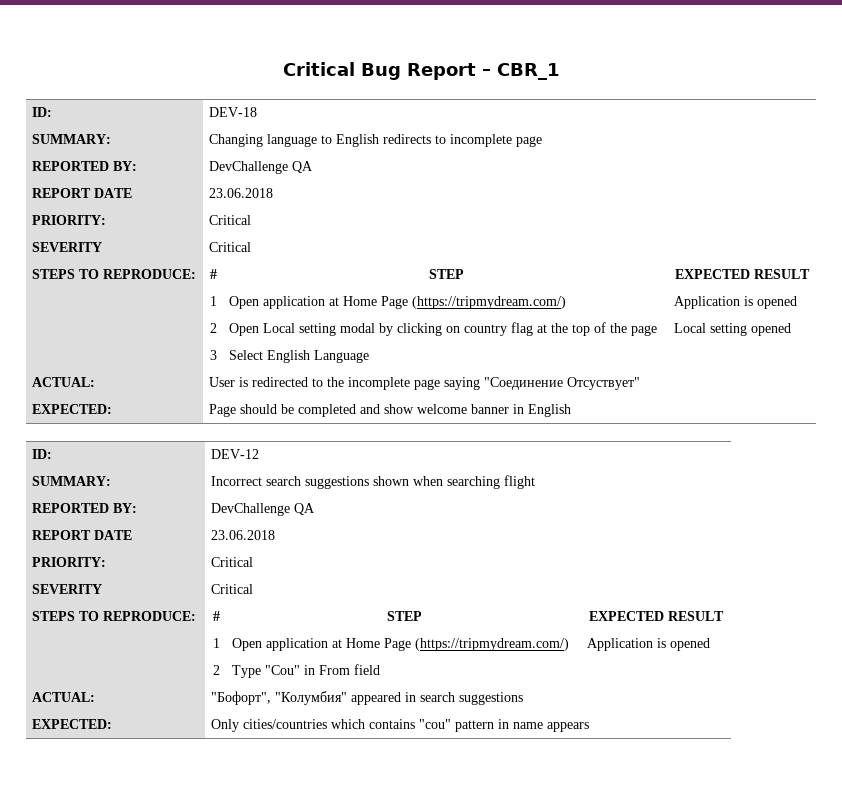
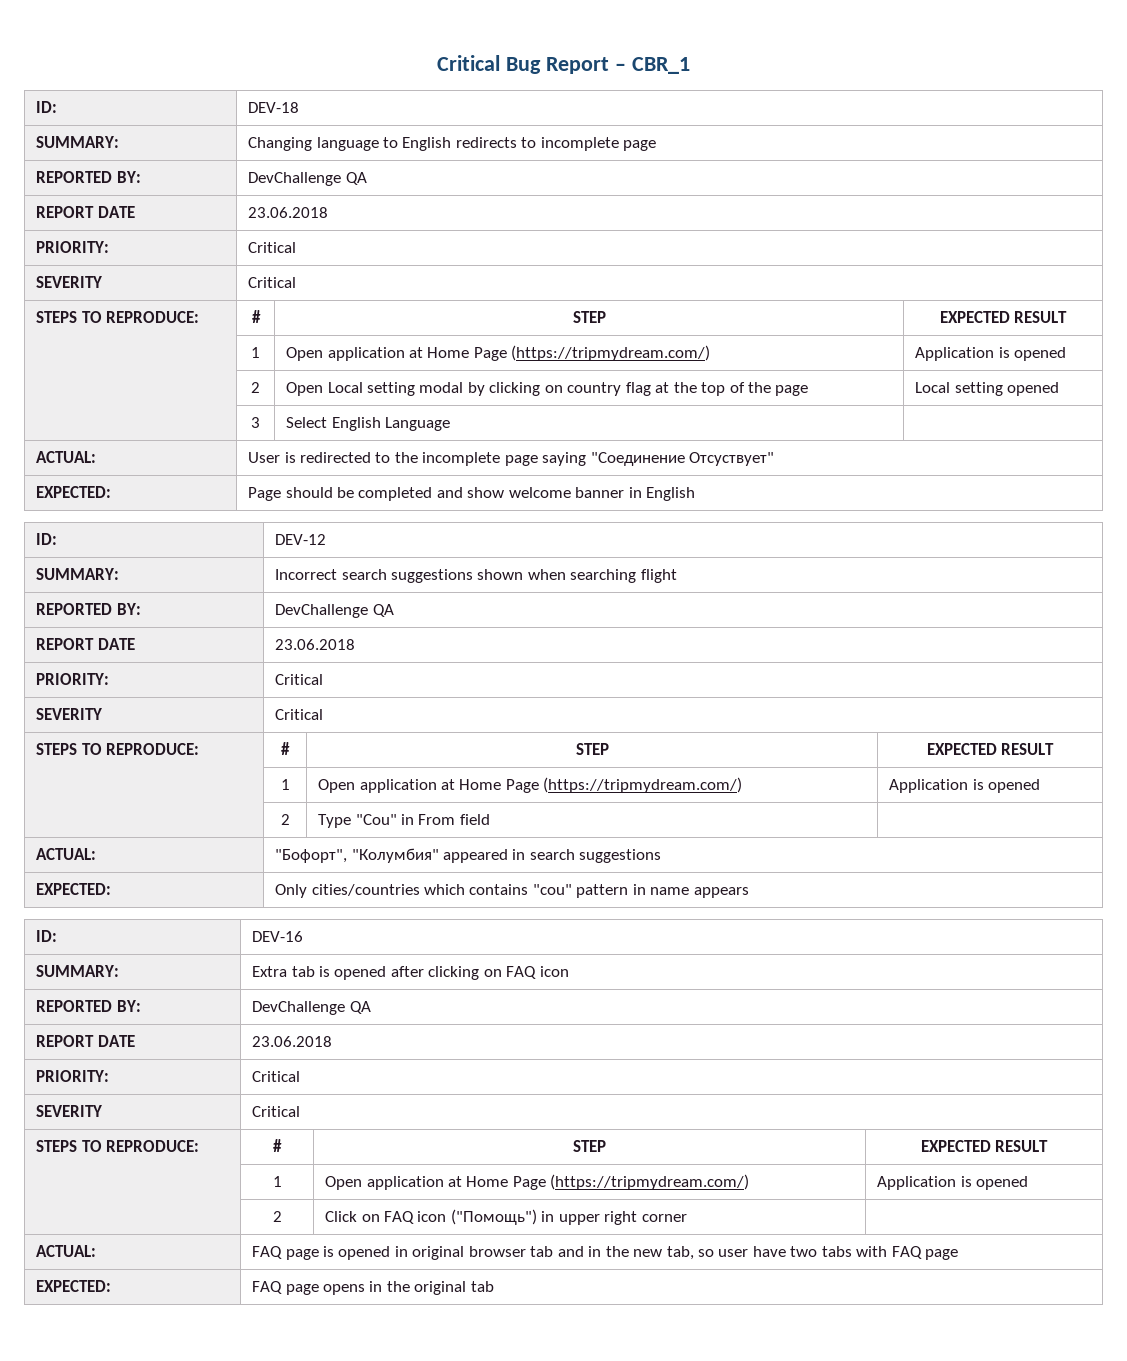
+ ID: | DEV-16
+ SUMMARY: | Extra tab is opened after clicking on FAQ icon
+ REPORTED BY: | DevChallenge QA
+ REPORT DATE | 23.06.2018
+ PRIORITY: | Critical
+ SEVERITY | Critical
+ STEPS TO REPRODUCE: | # | STEP | EXPECTED RESULT
+ | 1 | Open application at Home Page (https://tripmydream.com/) | Application is opened
+ | 2 | Click on FAQ icon ("Помощь") in upper right corner |
+ ACTUAL: | FAQ page is opened in original browser tab and in the new tab, so user have two tabs with FAQ page
+ EXPECTED: | FAQ page opens in the original tab

